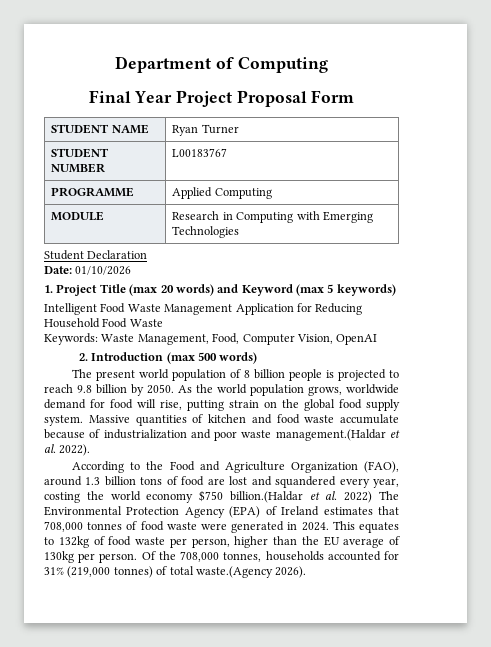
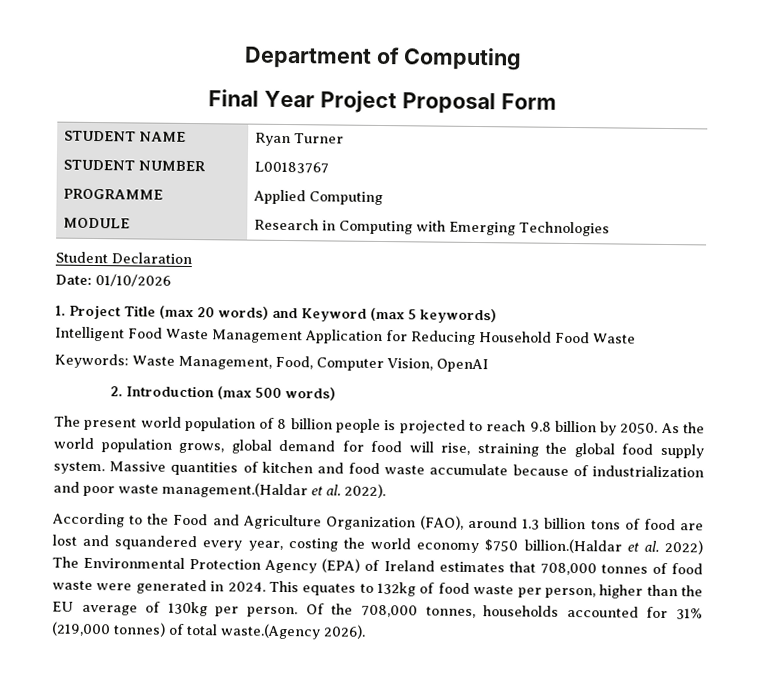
- As the world population grows, worldwide demand for food will rise, putting strain on the global food supply system.
+ As the world population grows, global demand for food will rise, straining the global food supply system.

